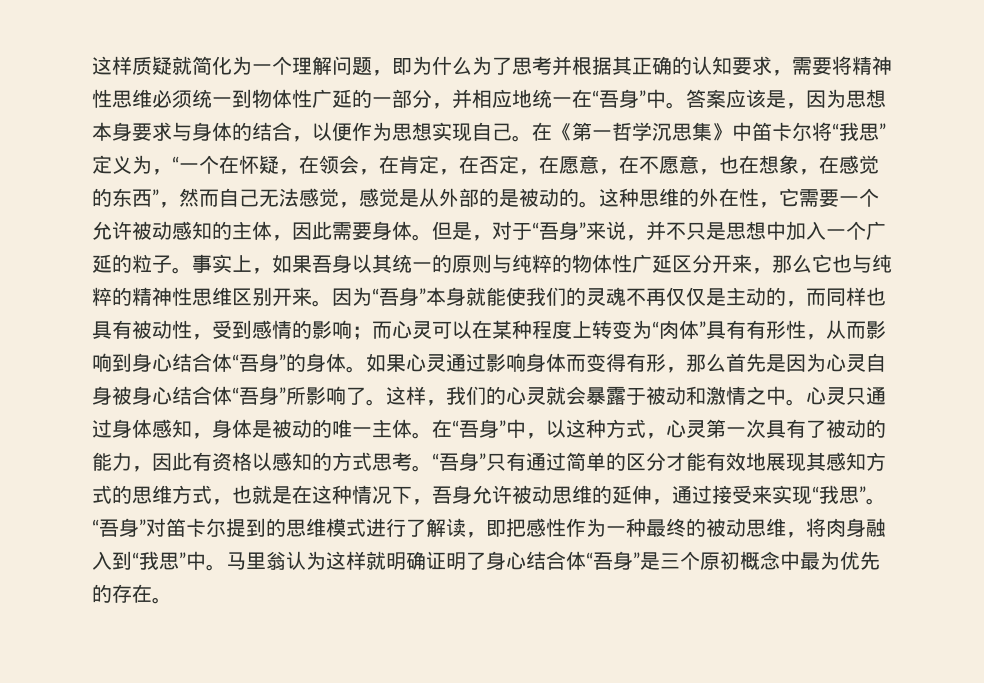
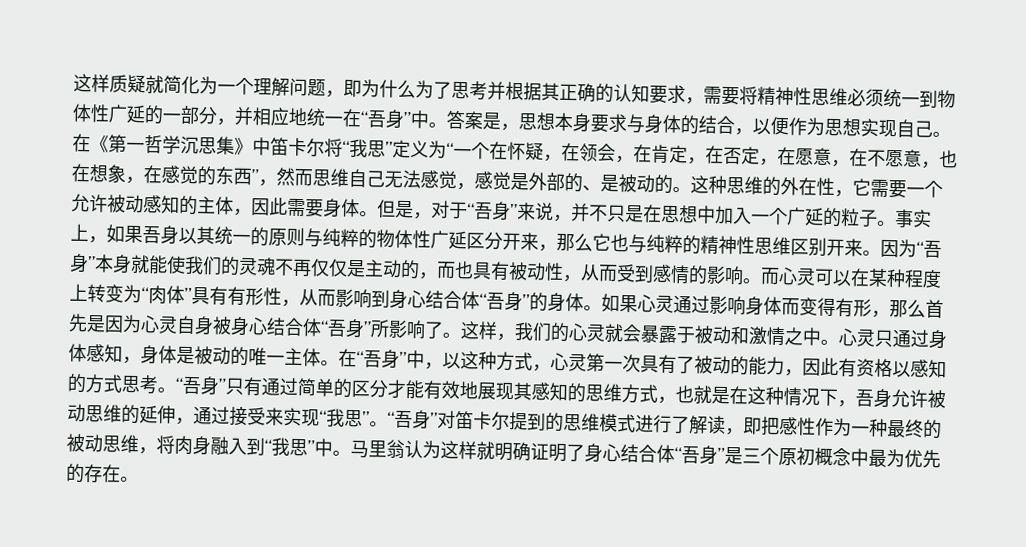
- 答案应该是，因为思想本身要求与身体的结合，以便作为思想实现自己。
+ 答案是，思想本身要求与身体的结合，以便作为思想实现自己。
- 在《第一哲学沉思集》中笛卡尔将“我思”定义为，“一个在怀疑，在领会，在肯定，在否定，在愿意，在不愿意，也在想象，在感觉的东西”，然而自己无法感觉，感觉是从外部的是被动的。
+ 在《第一哲学沉思集》中笛卡尔将“我思”定义为“一个在怀疑，在领会，在肯定，在否定，在愿意，在不愿意，也在想象，在感觉的东西”，然而思维自己无法感觉，感觉是外部的、是被动的。
- 但是，对于“吾身”来说，并不只是思想中加入一个广延的粒子。
+ 但是，对于“吾身”来说，并不只是在思想中加入一个广延的粒子。
- 因为“吾身”本身就能使我们的灵魂不再仅仅是主动的，而同样也具有被动性，受到感情的影响；而心灵可以在某种程度上转变为“肉体”具有有形性，从而影响到身心结合体“吾身”的身体。
+ 因为“吾身”本身就能使我们的灵魂不再仅仅是主动的，而也具有被动性，从而受到感情的影响。而心灵可以在某种程度上转变为“肉体”具有有形性，从而影响到身心结合体“吾身”的身体。
- “吾身”只有通过简单的区分才能有效地展现其感知方式的思维方式，也就是在这种情况下，吾身允许被动思维的延伸，通过接受来实现“我思”。
+ “吾身”只有通过简单的区分才能有效地展现其感知的思维方式，也就是在这种情况下，吾身允许被动思维的延伸，通过接受来实现“我思”。

